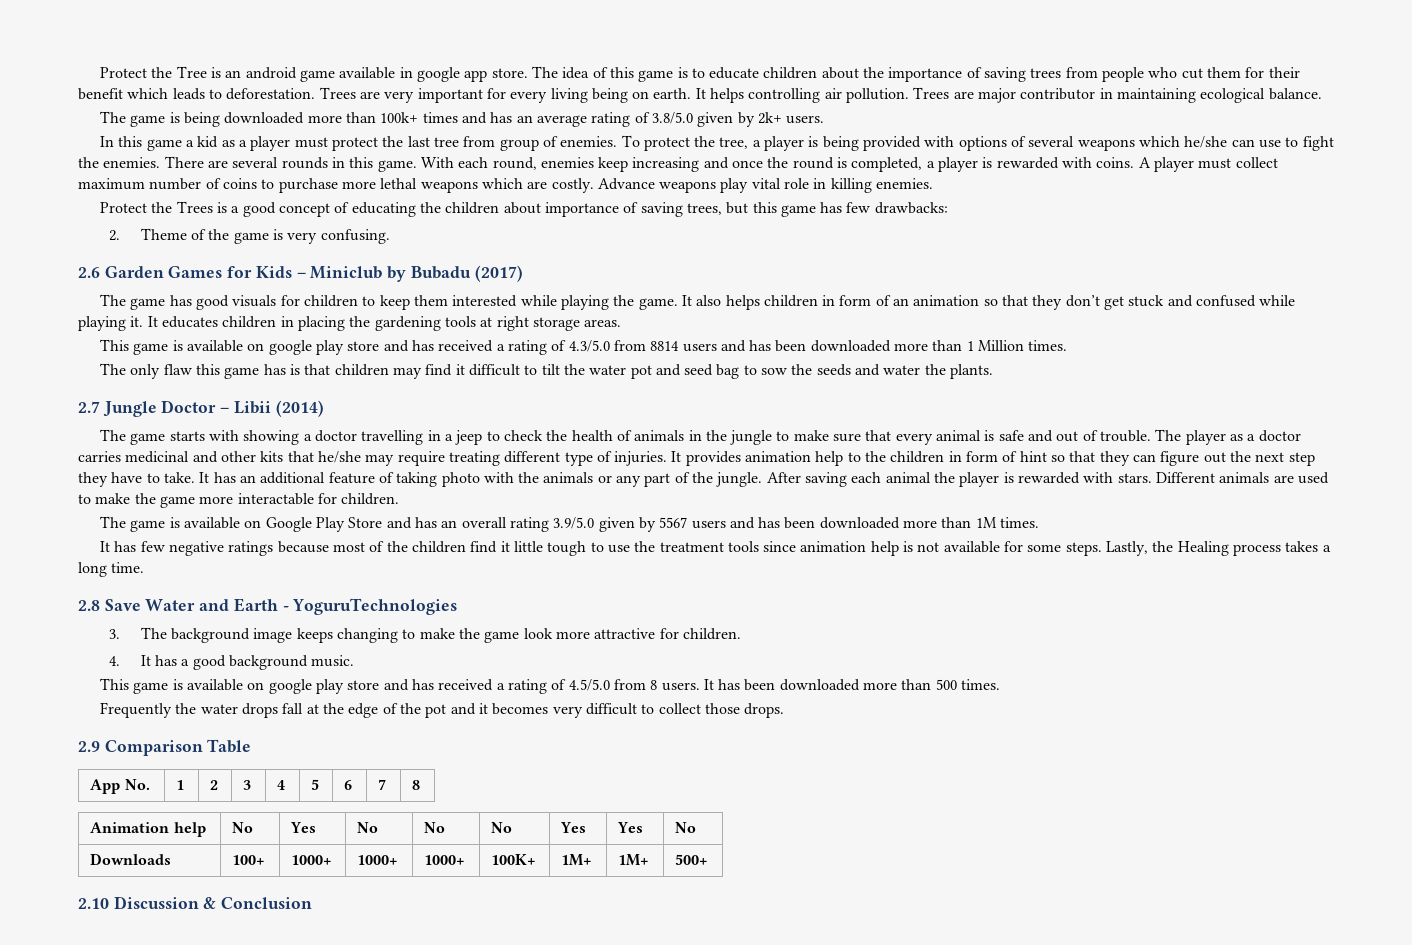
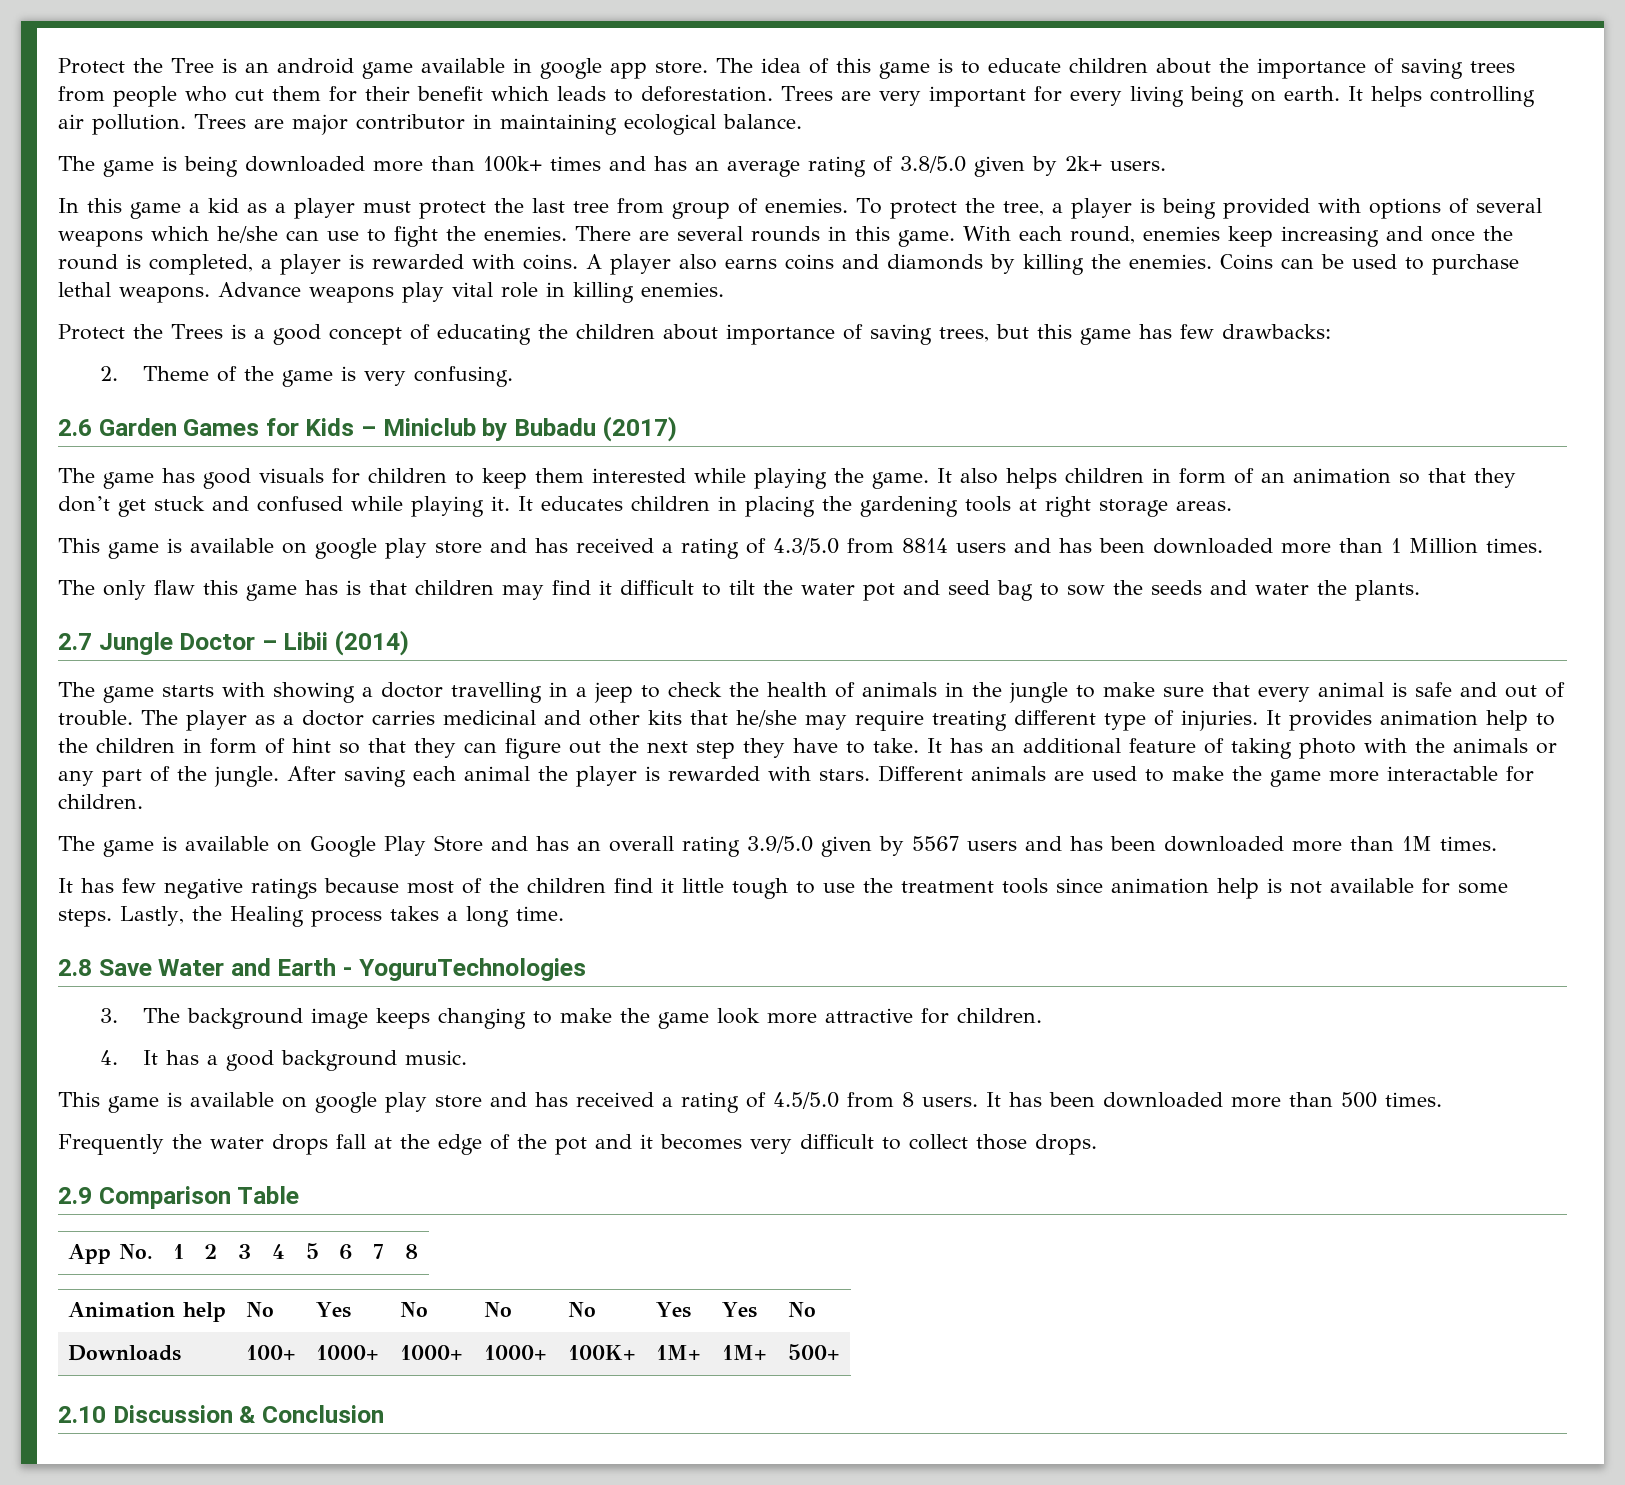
- A player must collect maximum number of coins to purchase more lethal weapons which are costly.
+ A player also earns coins and diamonds by killing the enemies. Coins can be used to purchase lethal weapons.

